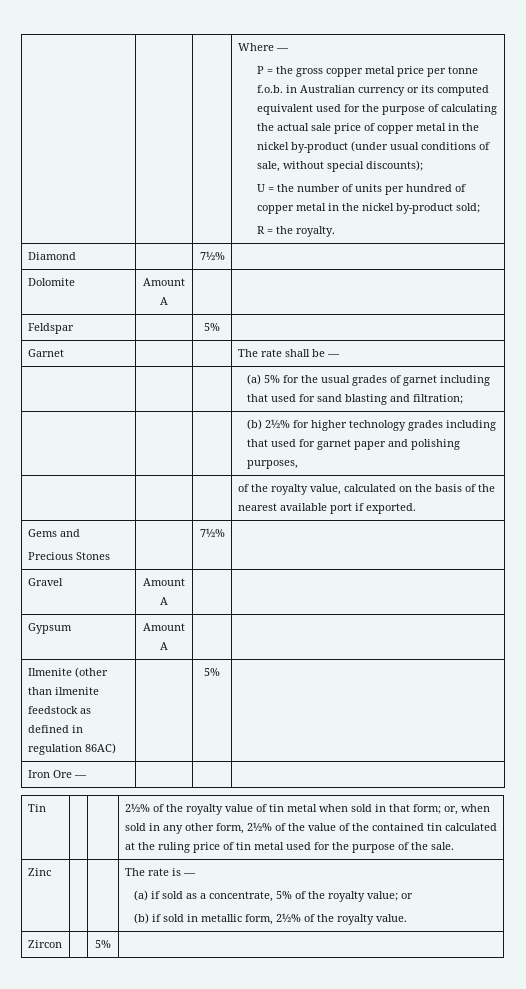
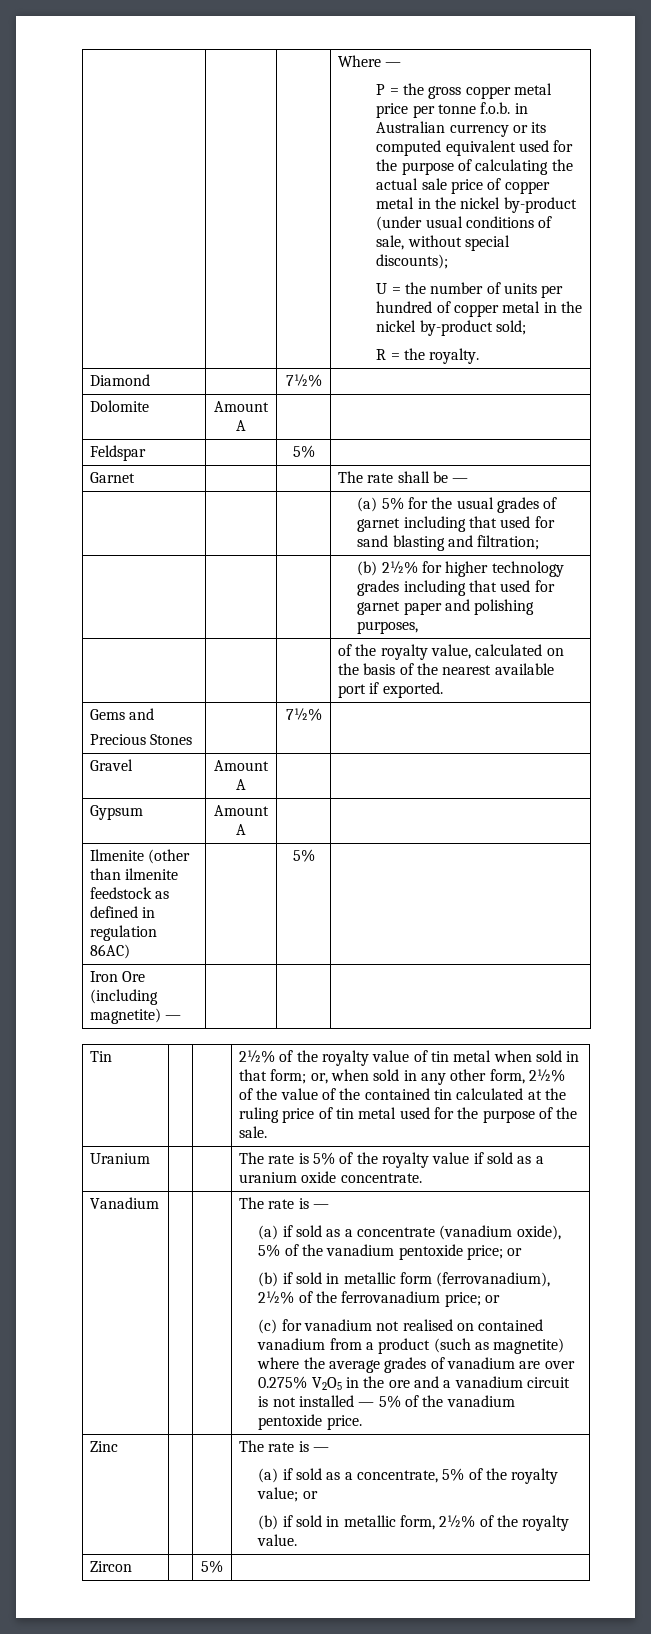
- Iron Ore — | | |
+ Iron Ore (including magnetite) — | | |
+ Uranium | | | The rate is 5% of the royalty value if sold as a uranium oxide concentrate.
+ Vanadium | | | The rate is —
+ (a) if sold as a concentrate (vanadium oxide), 5% of the vanadium pentoxide price; or
+ (b) if sold in metallic form (ferrovanadium), 2½% of the ferrovanadium price; or
+ (c) for vanadium not realised on contained vanadium from a product (such as magnetite) where the average grades of vanadium are over 0.275% V2O5 in the ore and a vanadium circuit is not installed — 5% of the vanadium pentoxide price.

